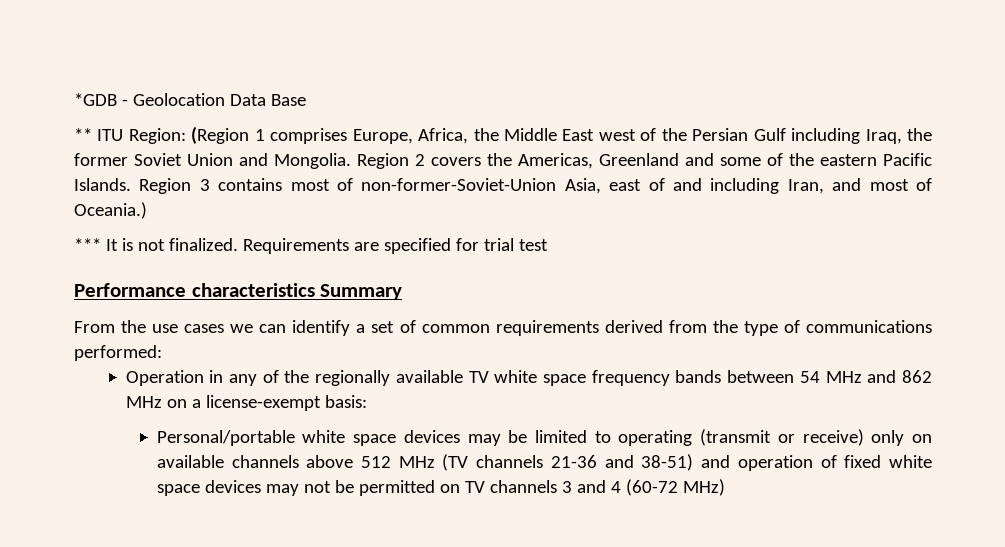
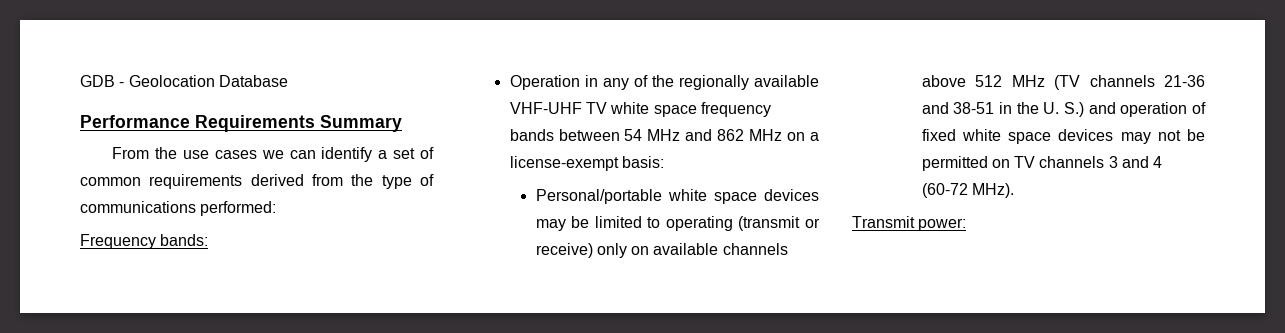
- *GDB - Geolocation Data Base
- ** ITU Region: (Region 1 comprises Europe, Africa, the Middle East west of the Persian Gulf including Iraq, the former Soviet Union and Mongolia. Region 2 covers the Americas, Greenland and some of the eastern Pacific Islands. Region 3 contains most of non-former-Soviet-Union Asia, east of and including Iran, and most of Oceania.)
- *** It is not finalized. Requirements are specified for trial test
+ GDB - Geolocation Database
- Performance characteristics Summary
+ Performance Requirements Summary
+ Frequency bands:
- Operation in any of the regionally available TV white space frequency bands between 54 MHz and 862 MHz on a license-exempt basis:
+ Operation in any of the regionally available VHF-UHF TV white space frequency bands between 54 MHz and 862 MHz on a license-exempt basis:
- Personal/portable white space devices may be limited to operating (transmit or receive) only on available channels above 512 MHz (TV channels 21-36 and 38-51) and operation of fixed white space devices may not be permitted on TV channels 3 and 4 (60-72 MHz)
+ Personal/portable white space devices may be limited to operating (transmit or receive) only on available channels above 512 MHz (TV channels 21-36 and 38-51 in the U. S.) and operation of fixed white space devices may not be permitted on TV channels 3 and 4 (60-72 MHz).
+ Transmit power:

